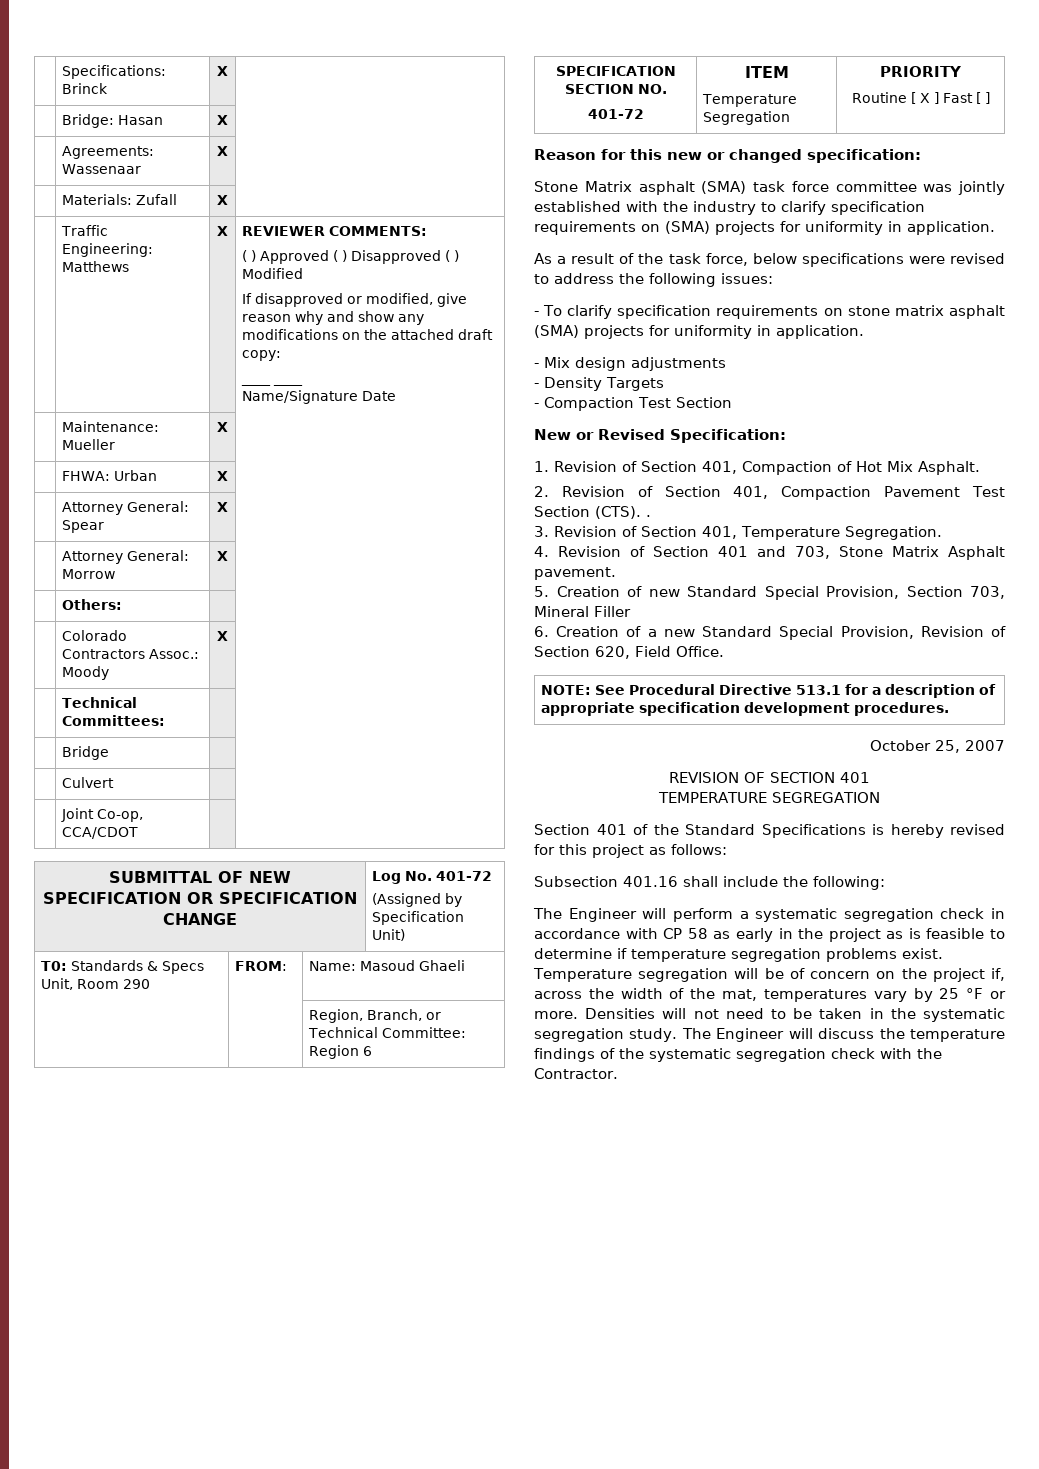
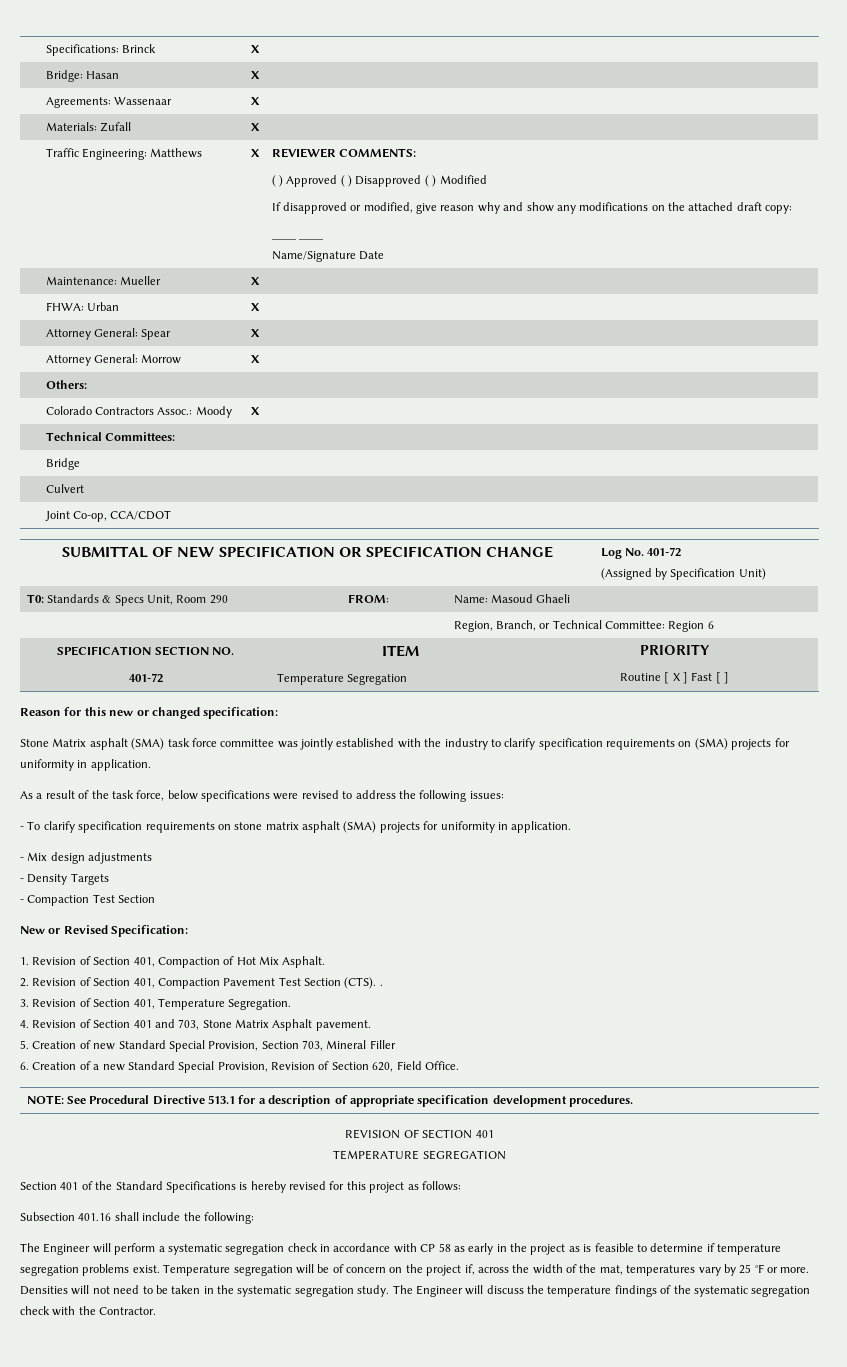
- October 25, 2007

